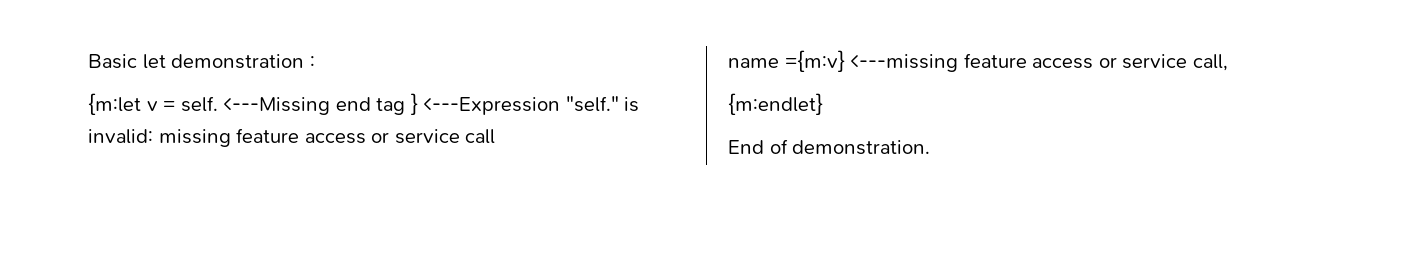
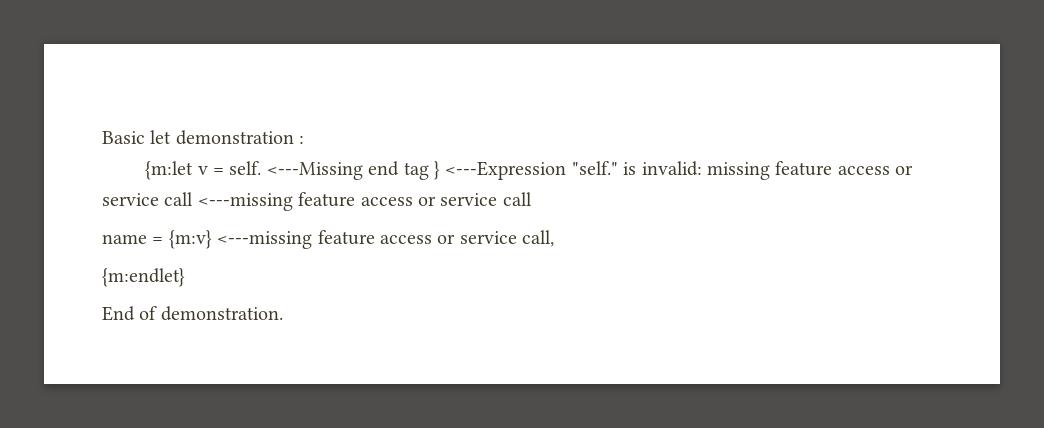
- <---Missing end tag } <---Expression "self." is invalid: missing feature access or service call
+ <---Missing end tag } <---Expression "self." is invalid: missing feature access or service call <---missing feature access or service call
- name ={m:v} <---missing feature access or service call,
+ name = {m:v} <---missing feature access or service call,

